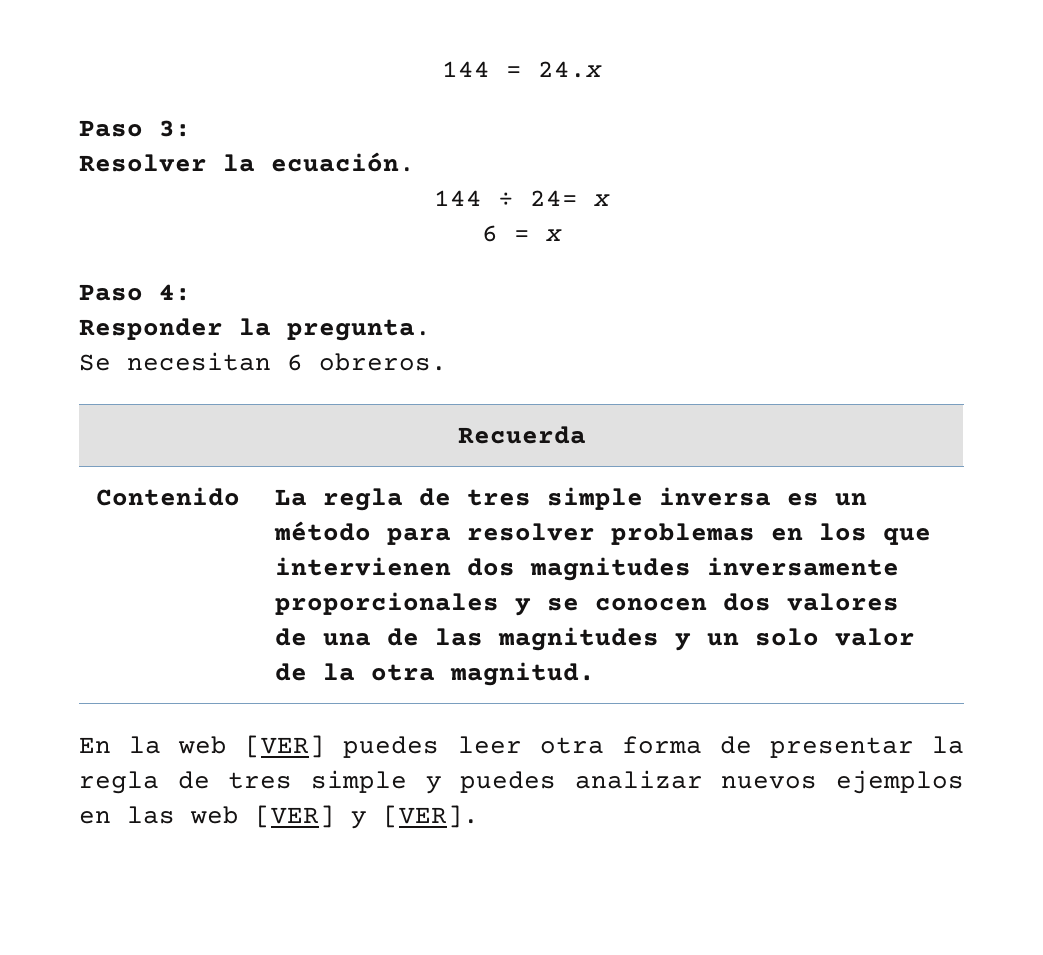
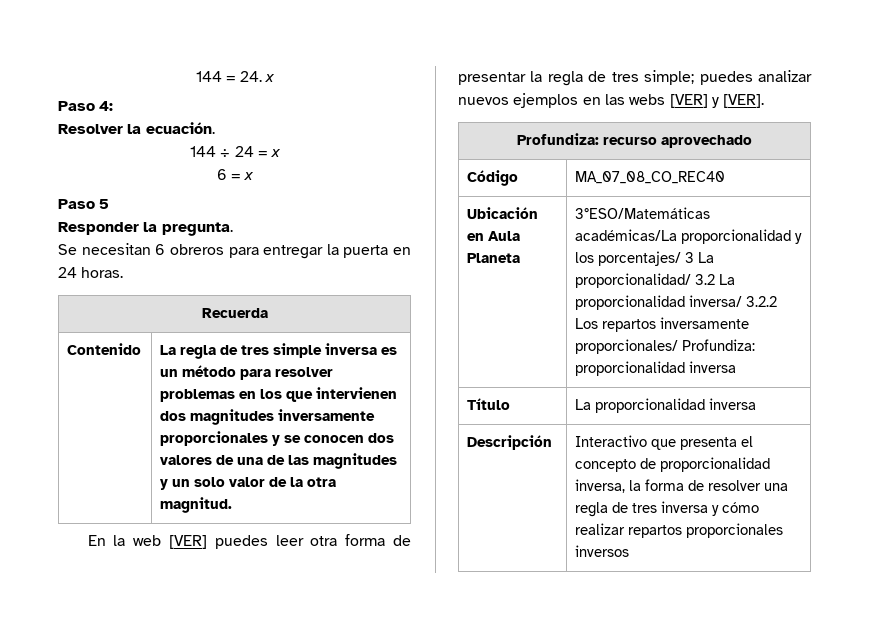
- 144 = 24.x
- Paso 3:
+ 144 = 24. x
+ Paso 4:
- 144 ÷ 24= x
+ 144 ÷ 24 = x
- Paso 4:
+ Paso 5
- Se necesitan 6 obreros.
+ Se necesitan 6 obreros para entregar la puerta en 24 horas.
- En la web [VER] puedes leer otra forma de presentar la regla de tres simple y puedes analizar nuevos ejemplos en las web [VER] y [VER].
+ En la web [VER] puedes leer otra forma de presentar la regla de tres simple; puedes analizar nuevos ejemplos en las webs [VER] y [VER].
+ Profundiza: recurso aprovechado
+ Código | MA_07_08_CO_REC40
+ Ubicación en Aula Planeta | 3°ESO/Matemáticas académicas/La proporcionalidad y los porcentajes/ 3 La proporcionalidad/ 3.2 La proporcionalidad inversa/ 3.2.2 Los repartos inversamente proporcionales/ Profundiza: proporcionalidad inversa
+ Título | La proporcionalidad inversa
+ Descripción | Interactivo que presenta el concepto de proporcionalidad inversa, la forma de resolver una regla de tres inversa y cómo realizar repartos proporcionales inversos

